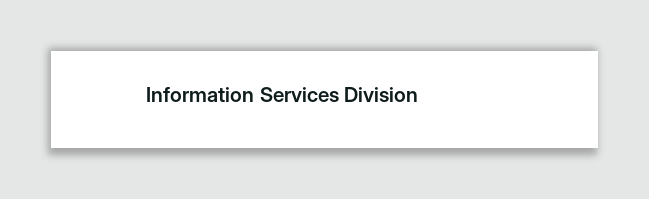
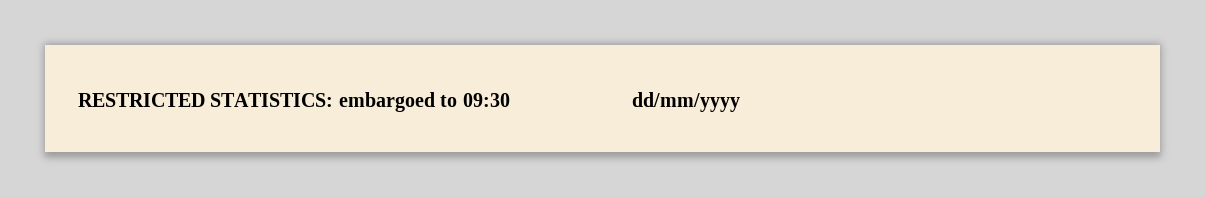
- Information Services Division
+ RESTRICTED STATISTICS: embargoed to 09:30 dd/mm/yyyy

